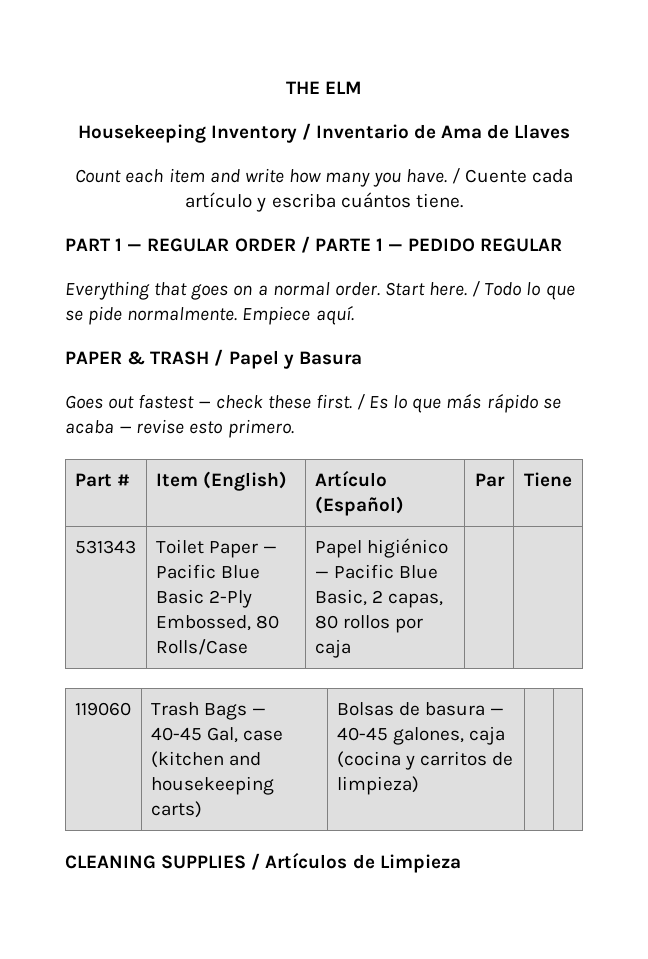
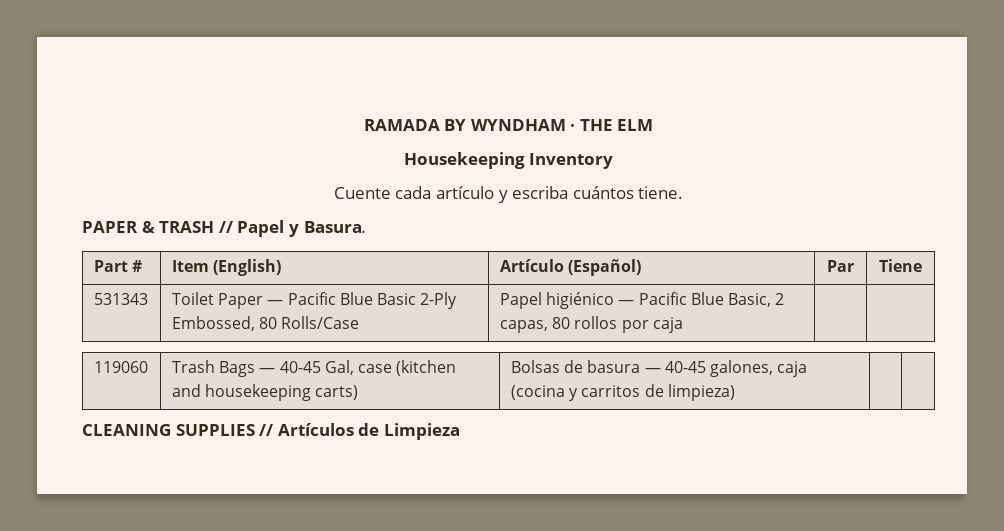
- THE ELM
+ RAMADA BY WYNDHAM · THE ELM
- Housekeeping Inventory / Inventario de Ama de Llaves
- Count each item and write how many you have. / Cuente cada artículo y escriba cuántos tiene.
+ Housekeeping Inventory
+ Cuente cada artículo y escriba cuántos tiene.
- PART 1 — REGULAR ORDER / PARTE 1 — PEDIDO REGULAR
- Everything that goes on a normal order. Start here. / Todo lo que se pide normalmente. Empiece aquí.
- PAPER & TRASH / Papel y Basura
- Goes out fastest — check these first. / Es lo que más rápido se acaba — revise esto primero.
+ PAPER & TRASH // Papel y Basura.
- CLEANING SUPPLIES / Artículos de Limpieza
+ CLEANING SUPPLIES // Artículos de Limpieza

